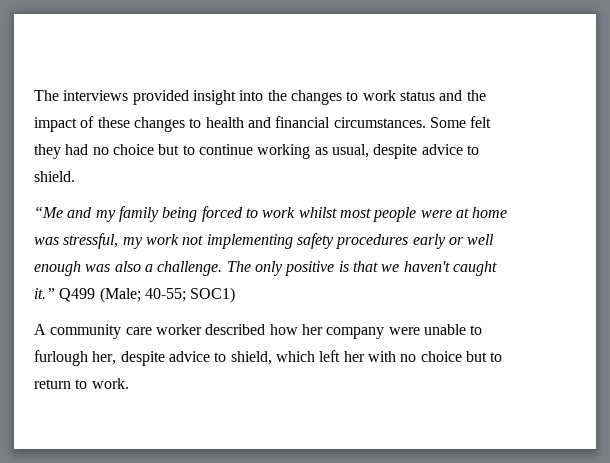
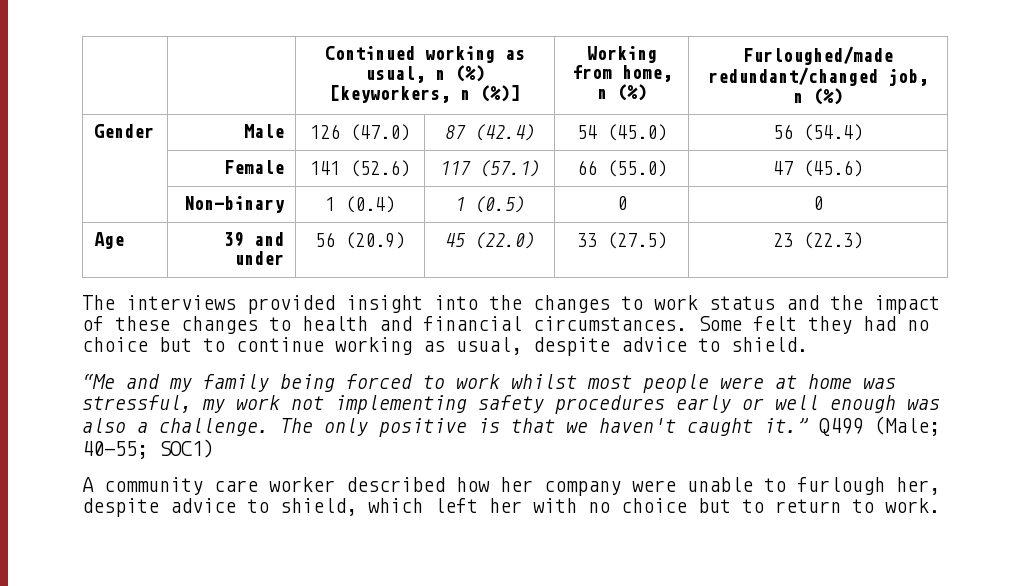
+ | | Continued working as usual, n (%) [keyworkers, n (%)] | Working from home, n (%) | Furloughed/made redundant/changed job, n (%)
+ Gender | Male | 126 (47.0) | 87 (42.4) | 54 (45.0) | 56 (54.4)
+ | Female | 141 (52.6) | 117 (57.1) | 66 (55.0) | 47 (45.6)
+ | Non-binary | 1 (0.4) | 1 (0.5) | 0 | 0
+ Age | 39 and under | 56 (20.9) | 45 (22.0) | 33 (27.5) | 23 (22.3)

